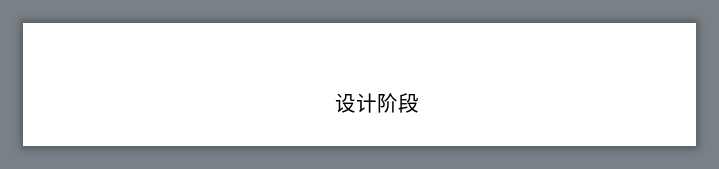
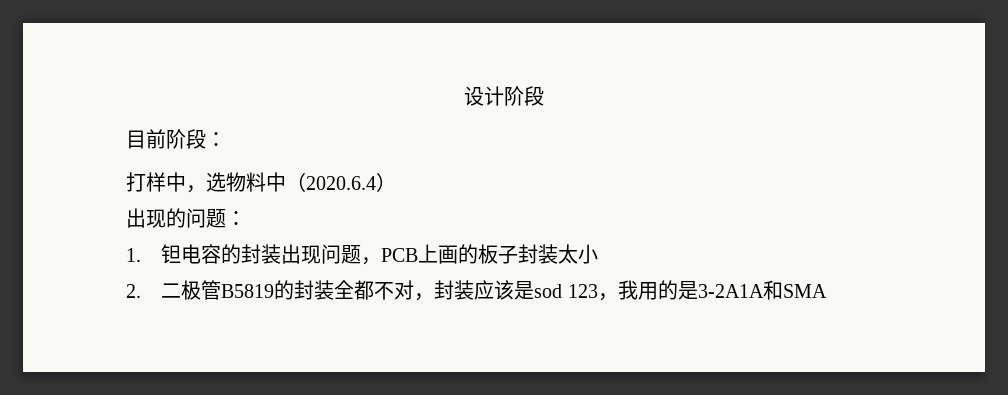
+ 目前阶段：
+ 打样中，选物料中（2020.6.4）
+ 出现的问题：
+ 1.钽电容的封装出现问题，PCB上画的板子封装太小
+ 2.二极管B5819的封装全都不对，封装应该是sod 123，我用的是3-2A1A和SMA

